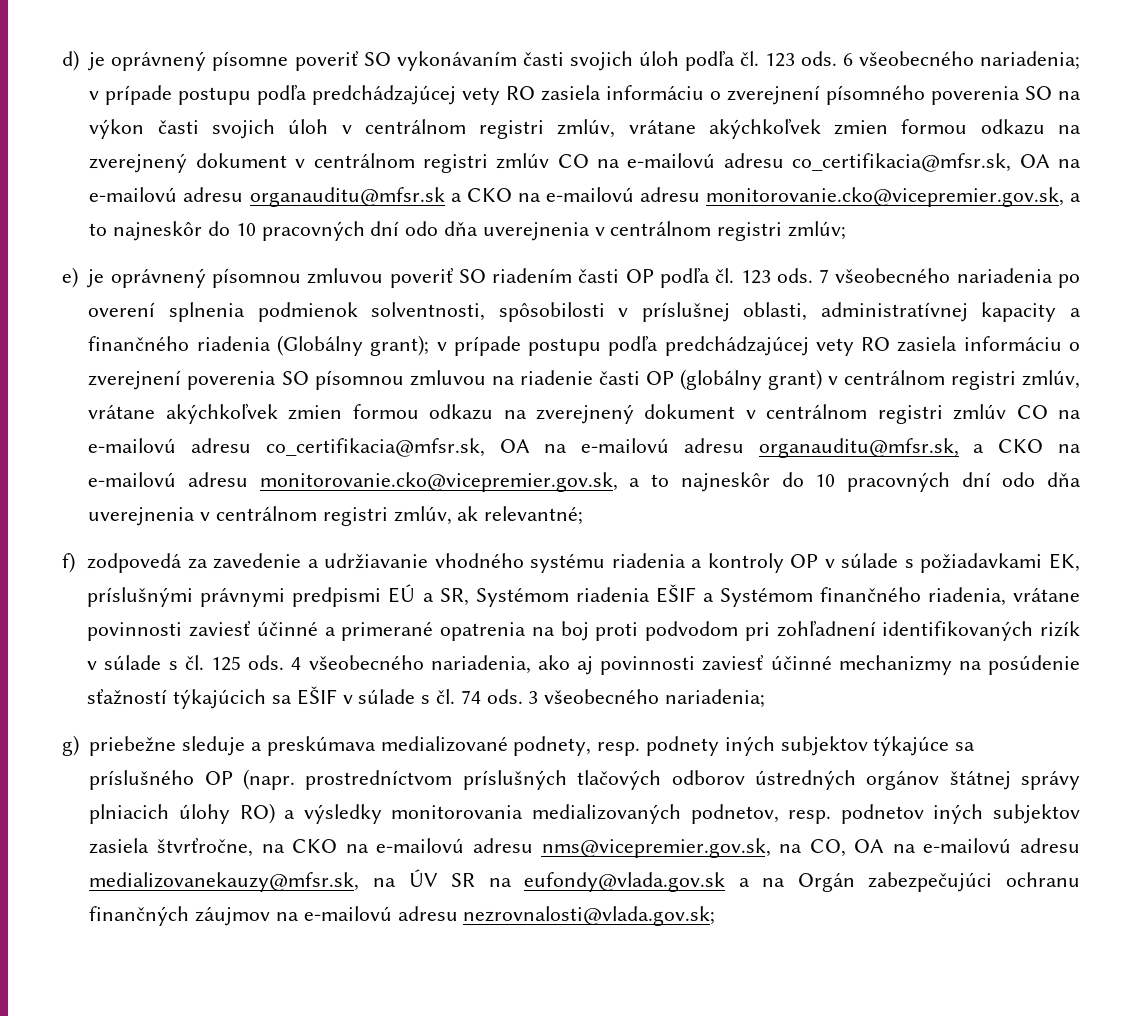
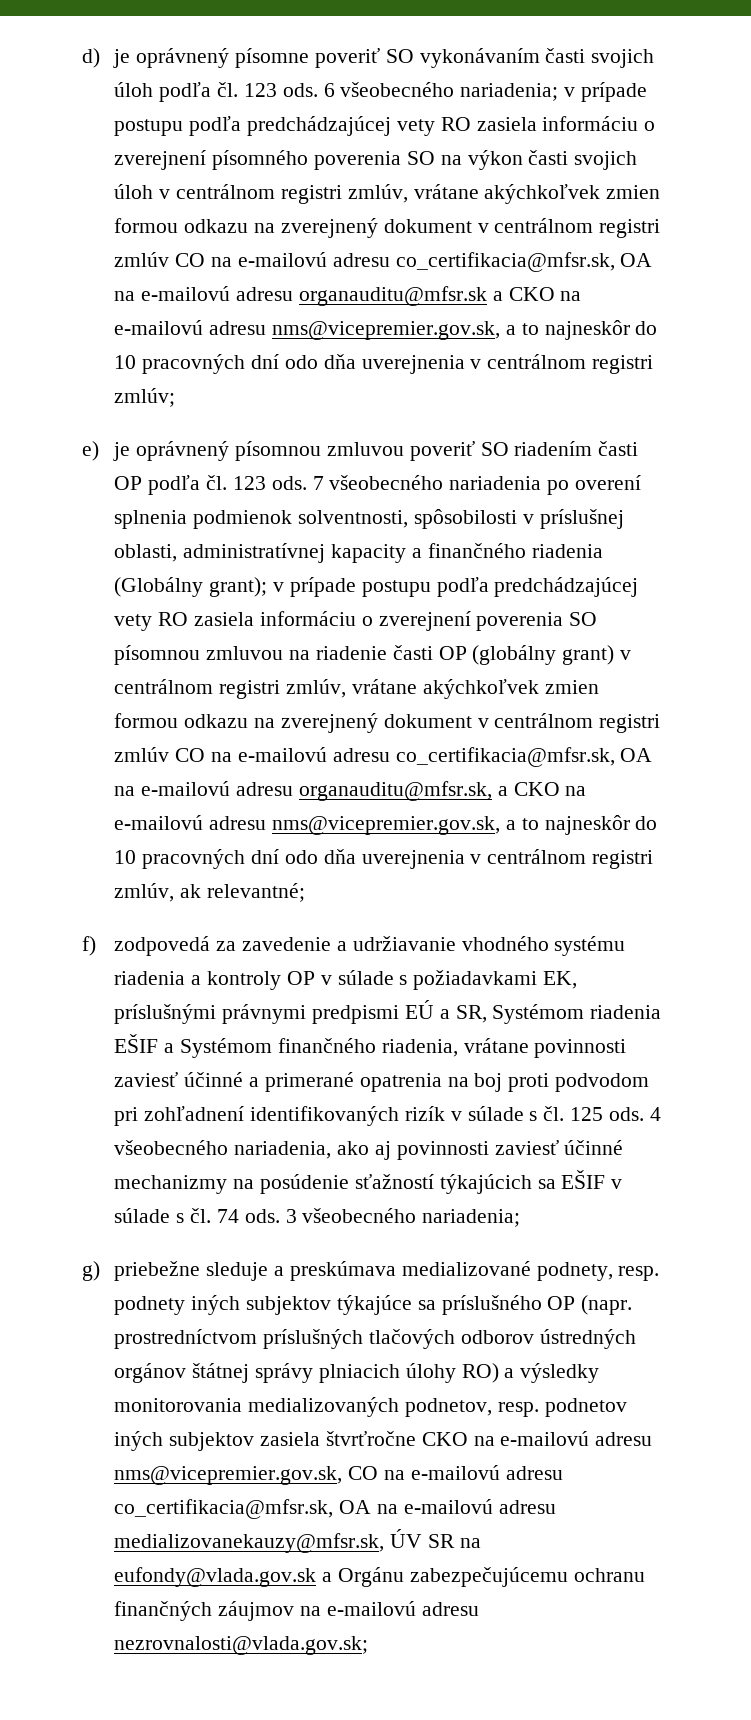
- v prípade postupu podľa predchádzajúcej vety RO zasiela informáciu o zverejnení písomného poverenia SO na výkon časti svojich úloh v centrálnom registri zmlúv, vrátane akýchkoľvek zmien formou odkazu na zverejnený dokument v centrálnom registri zmlúv CO na e-mailovú adresu co_certifikacia@mfsr.sk, OA na e-mailovú adresu organauditu@mfsr.sk a CKO na e-mailovú adresu monitorovanie.cko@vicepremier.gov.sk, a to najneskôr do 10 pracovných dní odo dňa uverejnenia v centrálnom registri zmlúv;
+ v prípade postupu podľa predchádzajúcej vety RO zasiela informáciu o zverejnení písomného poverenia SO na výkon časti svojich úloh v centrálnom registri zmlúv, vrátane akýchkoľvek zmien formou odkazu na zverejnený dokument v centrálnom registri zmlúv CO na e-mailovú adresu co_certifikacia@mfsr.sk, OA na e-mailovú adresu organauditu@mfsr.sk a CKO na e-mailovú adresu nms@vicepremier.gov.sk, a to najneskôr do 10 pracovných dní odo dňa uverejnenia v centrálnom registri zmlúv;
- v prípade postupu podľa predchádzajúcej vety RO zasiela informáciu o zverejnení poverenia SO písomnou zmluvou na riadenie časti OP (globálny grant) v centrálnom registri zmlúv, vrátane akýchkoľvek zmien formou odkazu na zverejnený dokument v centrálnom registri zmlúv CO na e-mailovú adresu co_certifikacia@mfsr.sk, OA na e-mailovú adresu organauditu@mfsr.sk, a CKO na e-mailovú adresu monitorovanie.cko@vicepremier.gov.sk, a to najneskôr do 10 pracovných dní odo dňa uverejnenia v centrálnom registri zmlúv, ak relevantné;
+ v prípade postupu podľa predchádzajúcej vety RO zasiela informáciu o zverejnení poverenia SO písomnou zmluvou na riadenie časti OP (globálny grant) v centrálnom registri zmlúv, vrátane akýchkoľvek zmien formou odkazu na zverejnený dokument v centrálnom registri zmlúv CO na e-mailovú adresu co_certifikacia@mfsr.sk, OA na e-mailovú adresu organauditu@mfsr.sk, a CKO na e-mailovú adresu nms@vicepremier.gov.sk, a to najneskôr do 10 pracovných dní odo dňa uverejnenia v centrálnom registri zmlúv, ak relevantné;
- g) priebežne sleduje a preskúmava medializované podnety, resp. podnety iných subjektov týkajúce sa príslušného OP (napr. prostredníctvom príslušných tlačových odborov ústredných orgánov štátnej správy plniacich úlohy RO) a výsledky monitorovania medializovaných podnetov, resp. podnetov iných subjektov zasiela štvrťročne, na CKO na e-mailovú adresu nms@vicepremier.gov.sk, na CO, OA na e-mailovú adresu medializovanekauzy@mfsr.sk, na ÚV SR na eufondy@vlada.gov.sk a na Orgán zabezpečujúci ochranu finančných záujmov na e-mailovú adresu nezrovnalosti@vlada.gov.sk;
+ g) priebežne sleduje a preskúmava medializované podnety, resp. podnety iných subjektov týkajúce sa príslušného OP (napr. prostredníctvom príslušných tlačových odborov ústredných orgánov štátnej správy plniacich úlohy RO) a výsledky monitorovania medializovaných podnetov, resp. podnetov iných subjektov zasiela štvrťročne CKO na e-mailovú adresu nms@vicepremier.gov.sk, CO na e-mailovú adresu co_certifikacia@mfsr.sk, OA na e-mailovú adresu medializovanekauzy@mfsr.sk, ÚV SR na eufondy@vlada.gov.sk a Orgánu zabezpečujúcemu ochranu finančných záujmov na e-mailovú adresu nezrovnalosti@vlada.gov.sk;

